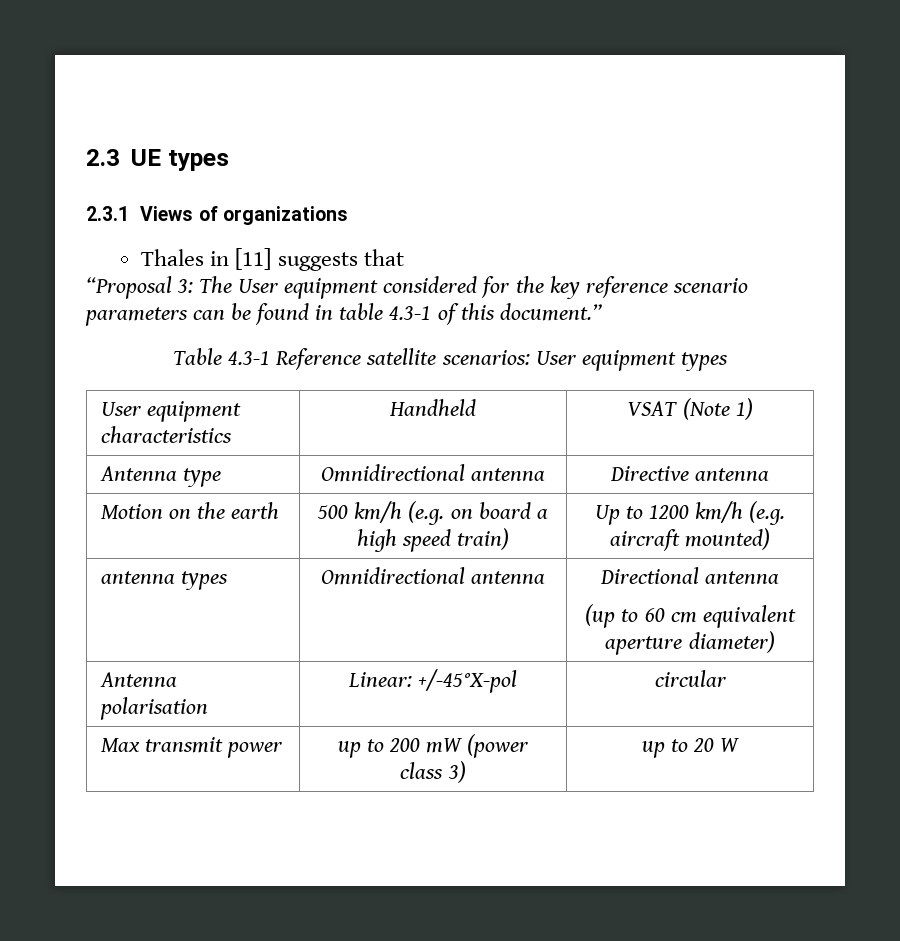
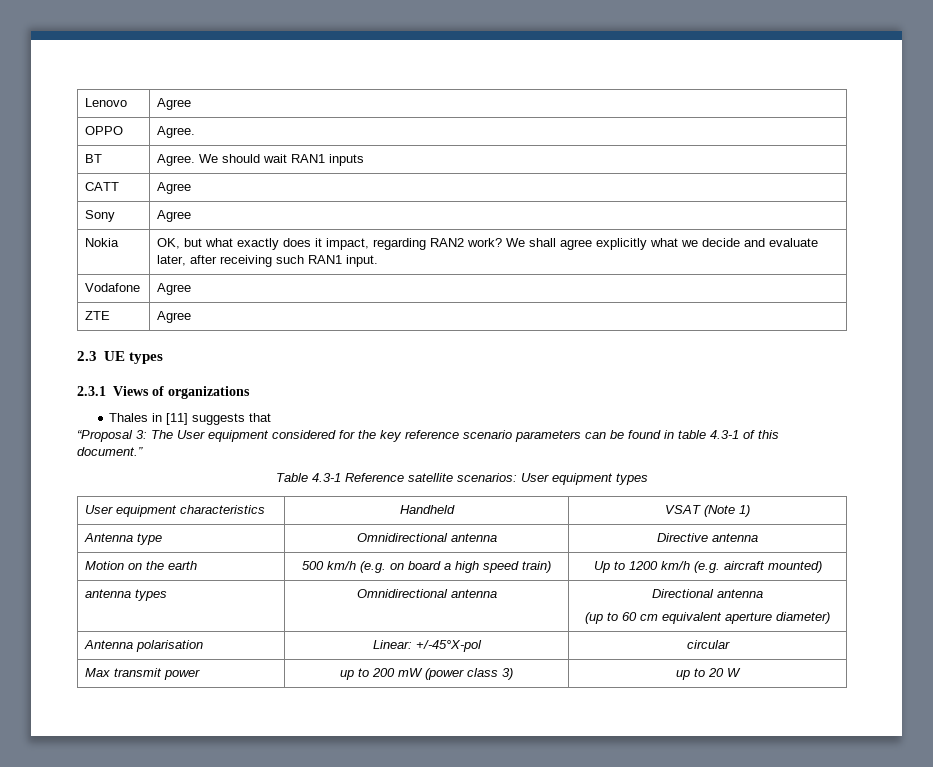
+ Lenovo | Agree
+ OPPO | Agree.
+ BT | Agree. We should wait RAN1 inputs
+ CATT | Agree
+ Sony | Agree
+ Nokia | OK, but what exactly does it impact, regarding RAN2 work? We shall agree explicitly what we decide and evaluate later, after receiving such RAN1 input.
+ Vodafone | Agree
+ ZTE | Agree

